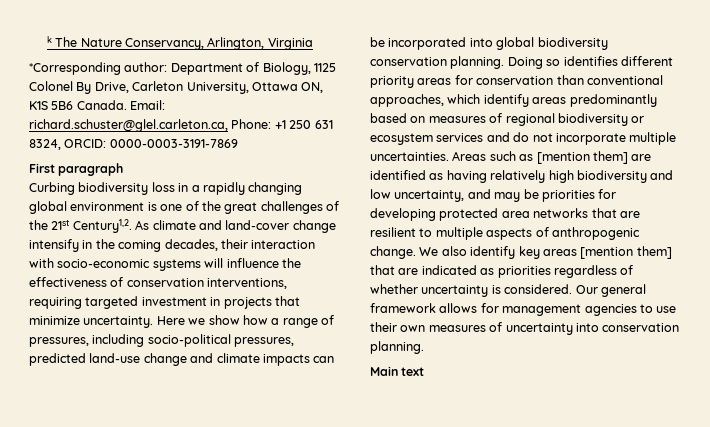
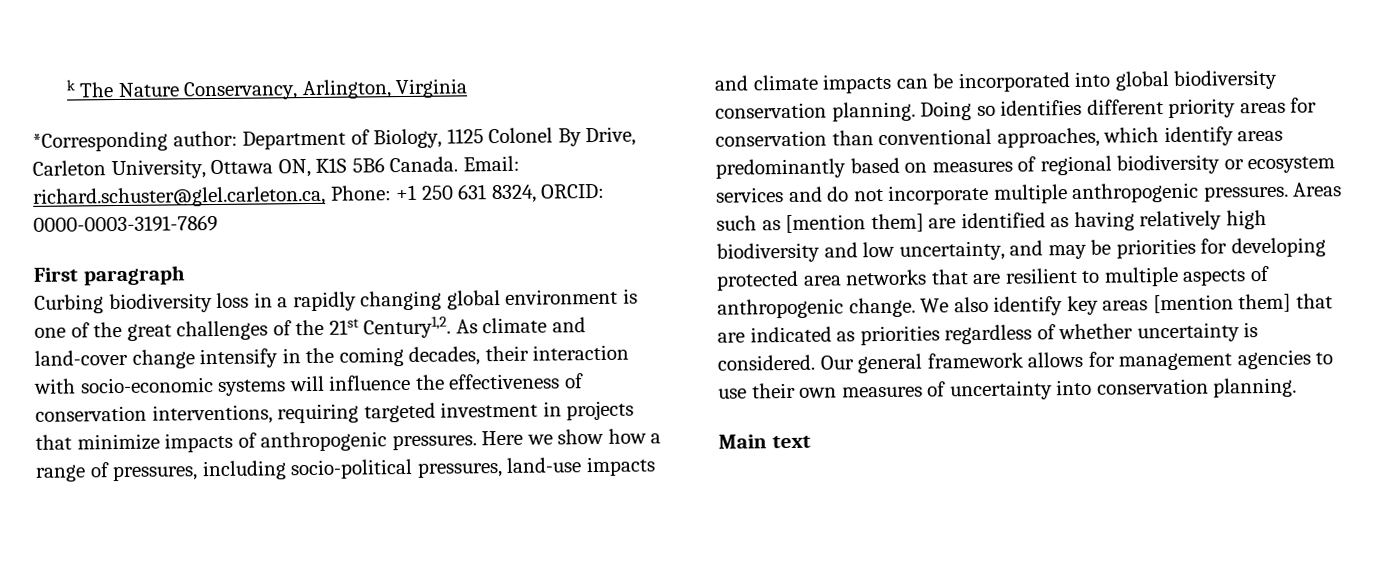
- As climate and land-cover change intensify in the coming decades, their interaction with socio-economic systems will influence the effectiveness of conservation interventions, requiring targeted investment in projects that minimize uncertainty.
+ As climate and land-cover change intensify in the coming decades, their interaction with socio-economic systems will influence the effectiveness of conservation interventions, requiring targeted investment in projects that minimize impacts of anthropogenic pressures.
- Here we show how a range of pressures, including socio-political pressures, predicted land-use change and climate impacts can be incorporated into global biodiversity conservation planning.
+ Here we show how a range of pressures, including socio-political pressures, land-use impacts and climate impacts can be incorporated into global biodiversity conservation planning.
- Doing so identifies different priority areas for conservation than conventional approaches, which identify areas predominantly based on measures of regional biodiversity or ecosystem services and do not incorporate multiple uncertainties.
+ Doing so identifies different priority areas for conservation than conventional approaches, which identify areas predominantly based on measures of regional biodiversity or ecosystem services and do not incorporate multiple anthropogenic pressures.

